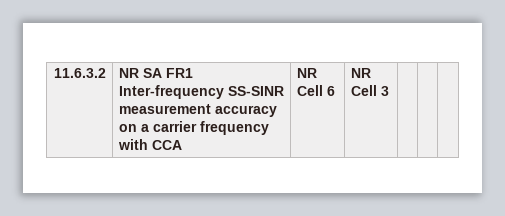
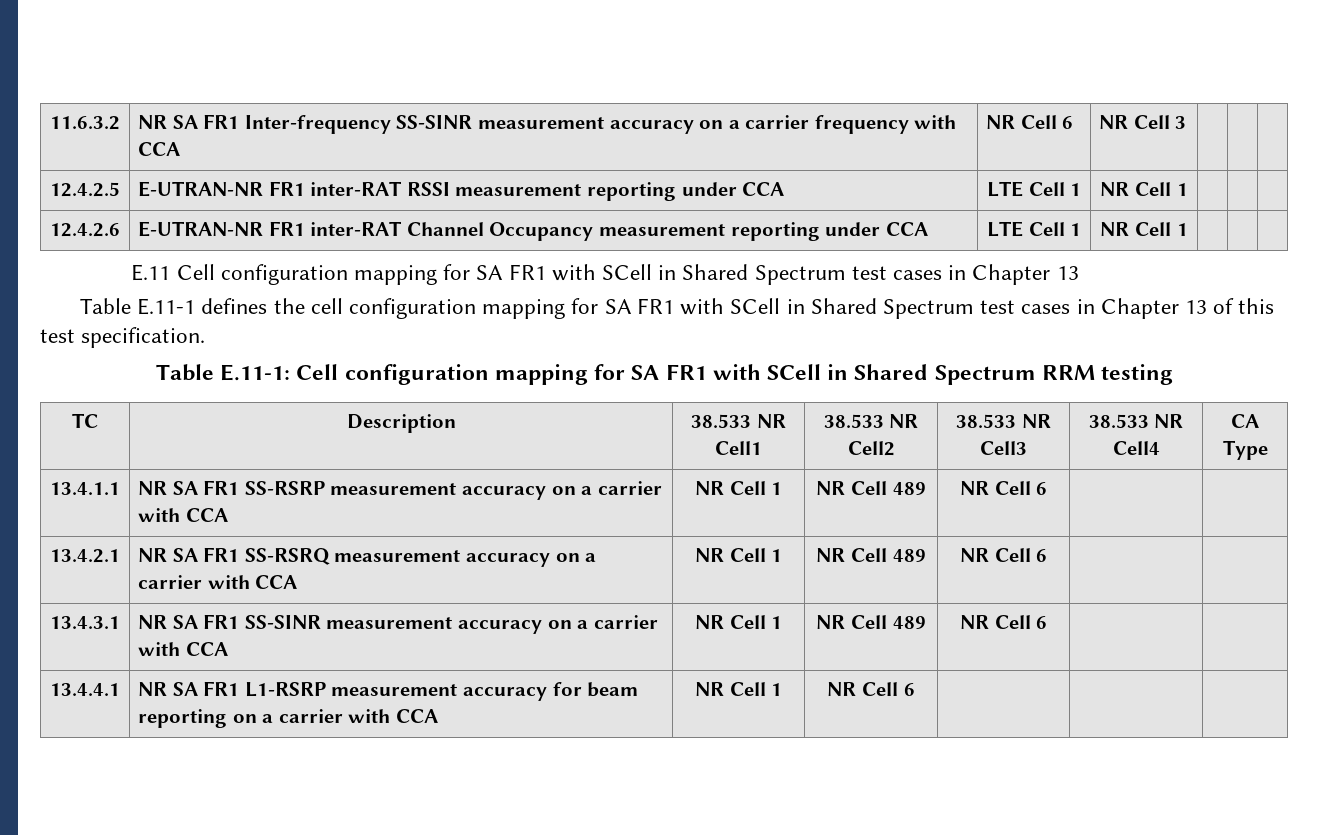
+ 12.4.2.5 | E-UTRAN-NR FR1 inter-RAT RSSI measurement reporting under CCA | LTE Cell 1 | NR Cell 1 | | |
+ 12.4.2.6 | E-UTRAN-NR FR1 inter-RAT Channel Occupancy measurement reporting under CCA | LTE Cell 1 | NR Cell 1 | | |
+ E.11 Cell configuration mapping for SA FR1 with SCell in Shared Spectrum test cases in Chapter 13
+ Table E.11-1 defines the cell configuration mapping for SA FR1 with SCell in Shared Spectrum test cases in Chapter 13 of this test specification.
+ Table E.11-1: Cell configuration mapping for SA FR1 with SCell in Shared Spectrum RRM testing
+ TC | Description | 38.533 NR Cell1 | 38.533 NR Cell2 | 38.533 NR Cell3 | 38.533 NR Cell4 | CA Type
+ 13.4.1.1 | NR SA FR1 SS-RSRP measurement accuracy on a carrier with CCA | NR Cell 1 | NR Cell 489 | NR Cell 6 | |
+ 13.4.2.1 | NR SA FR1 SS-RSRQ measurement accuracy on a carrier with CCA | NR Cell 1 | NR Cell 489 | NR Cell 6 | |
+ 13.4.3.1 | NR SA FR1 SS-SINR measurement accuracy on a carrier with CCA | NR Cell 1 | NR Cell 489 | NR Cell 6 | |
+ 13.4.4.1 | NR SA FR1 L1-RSRP measurement accuracy for beam reporting on a carrier with CCA | NR Cell 1 | NR Cell 6 | | |

